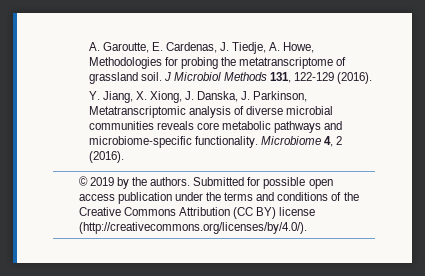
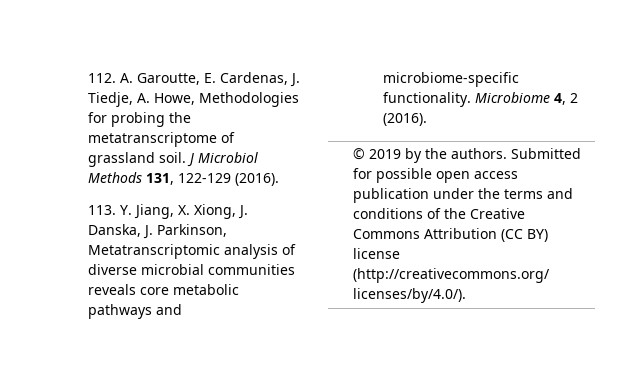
- A. Garoutte, E. Cardenas, J. Tiedje, A. Howe, Methodologies for probing the metatranscriptome of grassland soil.
+ 112. A. Garoutte, E. Cardenas, J. Tiedje, A. Howe, Methodologies for probing the metatranscriptome of grassland soil.
- Y. Jiang, X. Xiong, J. Danska, J. Parkinson, Metatranscriptomic analysis of diverse microbial communities reveals core metabolic pathways and microbiome-specific functionality.
+ 113. Y. Jiang, X. Xiong, J. Danska, J. Parkinson, Metatranscriptomic analysis of diverse microbial communities reveals core metabolic pathways and microbiome-specific functionality.

